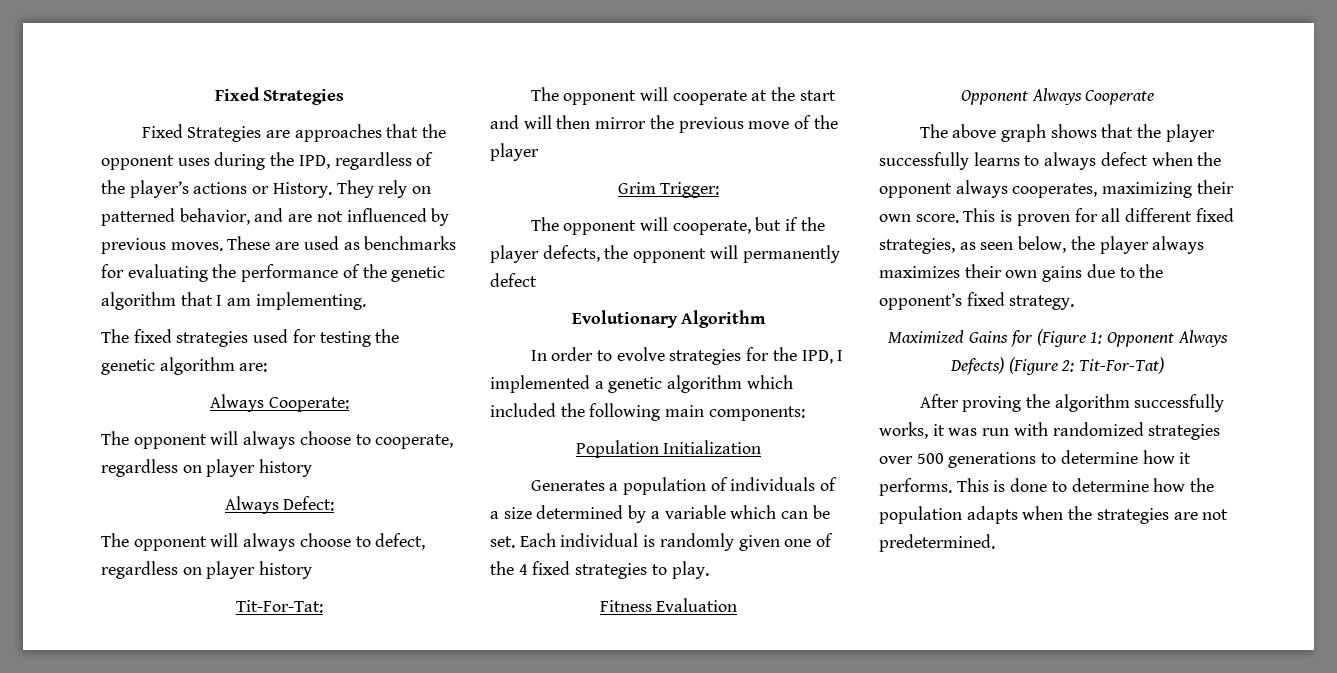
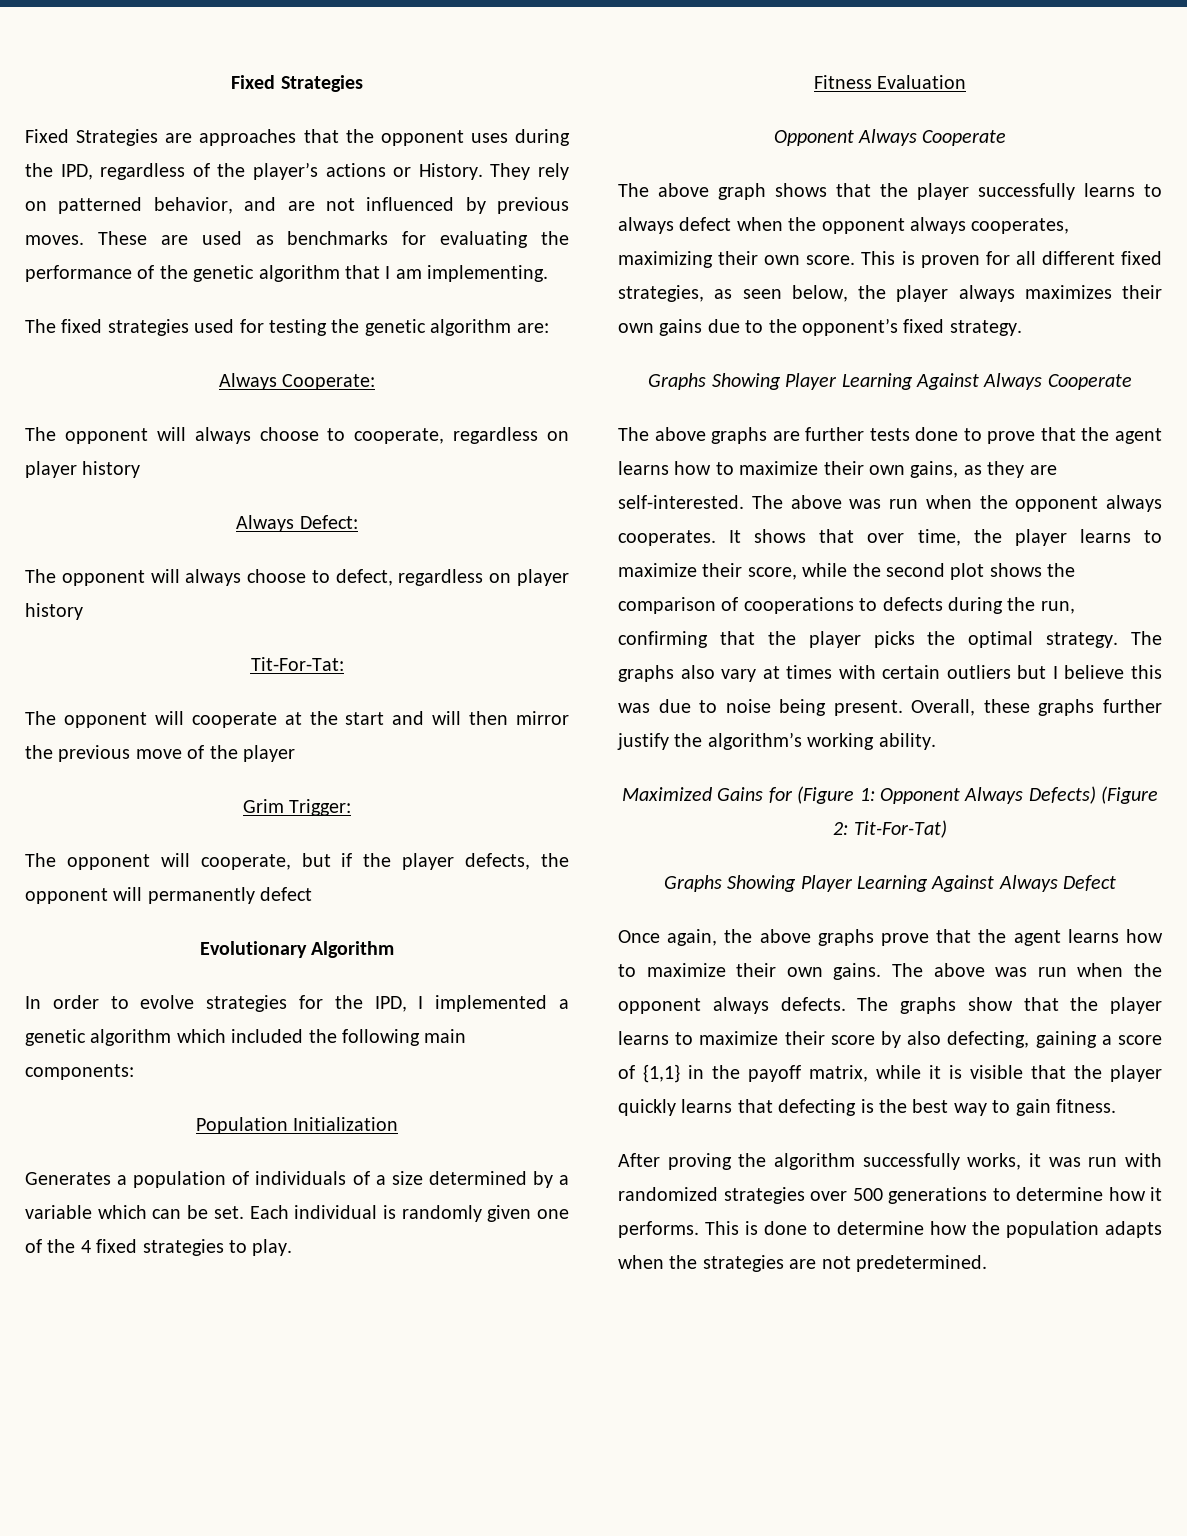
+ Graphs Showing Player Learning Against Always Cooperate
+ The above graphs are further tests done to prove that the agent learns how to maximize their own gains, as they are self-interested. The above was run when the opponent always cooperates. It shows that over time, the player learns to maximize their score, while the second plot shows the comparison of cooperations to defects during the run, confirming that the player picks the optimal strategy. The graphs also vary at times with certain outliers but I believe this was due to noise being present. Overall, these graphs further justify the algorithm’s working ability.
+ Graphs Showing Player Learning Against Always Defect
+ Once again, the above graphs prove that the agent learns how to maximize their own gains. The above was run when the opponent always defects. The graphs show that the player learns to maximize their score by also defecting, gaining a score of {1,1} in the payoff matrix, while it is visible that the player quickly learns that defecting is the best way to gain fitness.

